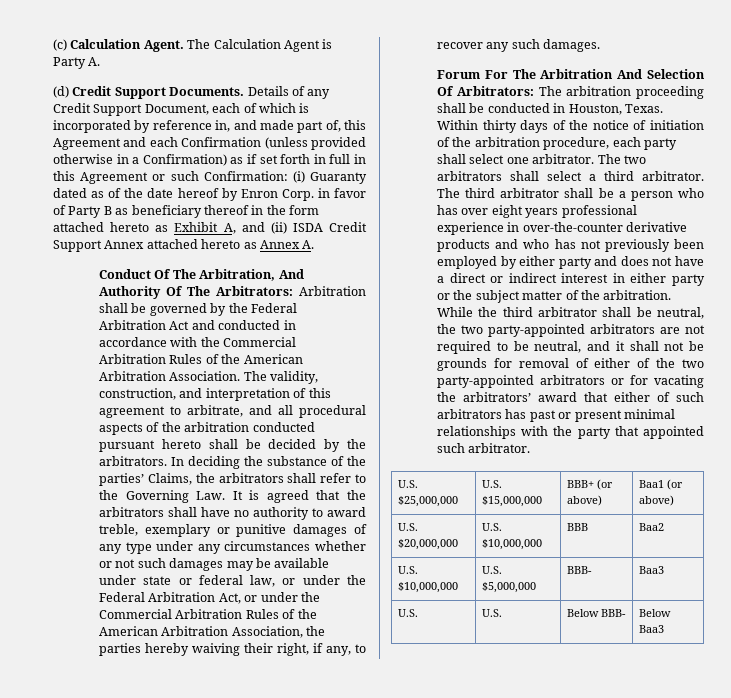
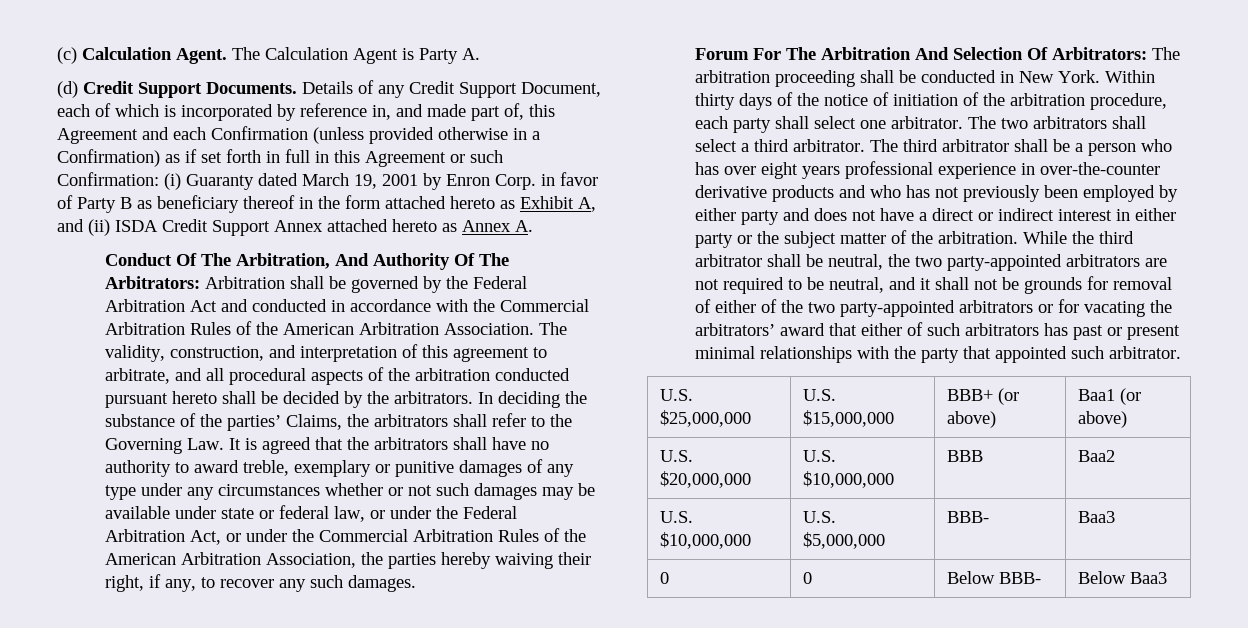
- (i) Guaranty dated as of the date hereof by Enron Corp. in favor of Party B as beneficiary thereof in the form attached hereto as Exhibit A, and (ii) ISDA Credit Support Annex attached hereto as Annex A.
+ (i) Guaranty dated March 19, 2001 by Enron Corp. in favor of Party B as beneficiary thereof in the form attached hereto as Exhibit A, and (ii) ISDA Credit Support Annex attached hereto as Annex A.
- Forum For The Arbitration And Selection Of Arbitrators: The arbitration proceeding shall be conducted in Houston, Texas.
+ Forum For The Arbitration And Selection Of Arbitrators: The arbitration proceeding shall be conducted in New York.
- U.S. | U.S. | Below BBB- | Below Baa3
+ 0 | 0 | Below BBB- | Below Baa3

